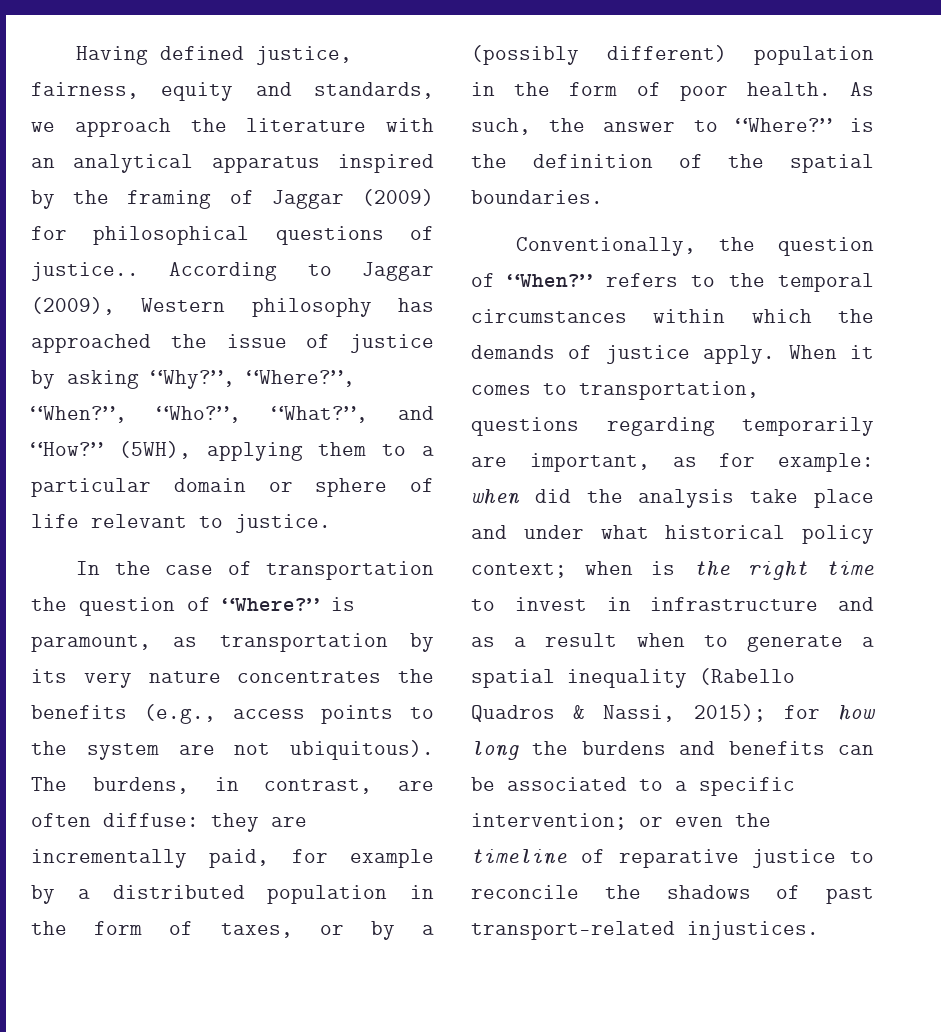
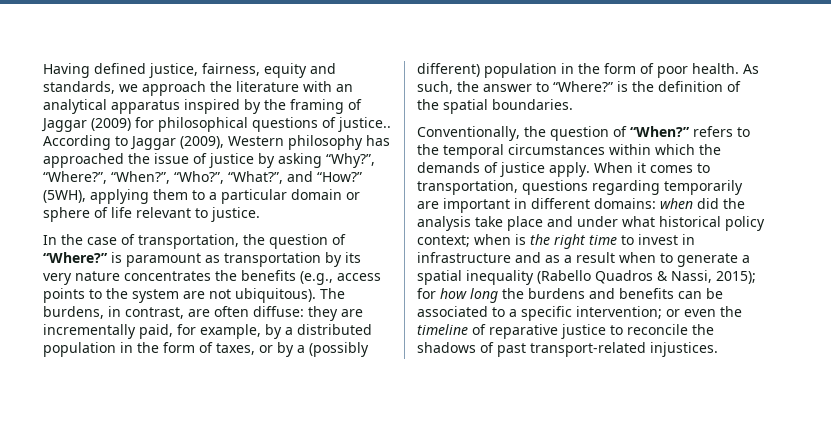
- In the case of transportation the question of “Where?” is paramount, as transportation by its very nature concentrates the benefits (e.g., access points to the system are not ubiquitous).
+ In the case of transportation, the question of “Where?” is paramount as transportation by its very nature concentrates the benefits (e.g., access points to the system are not ubiquitous).
- The burdens, in contrast, are often diffuse: they are incrementally paid, for example by a distributed population in the form of taxes, or by a (possibly different) population in the form of poor health.
+ The burdens, in contrast, are often diffuse: they are incrementally paid, for example, by a distributed population in the form of taxes, or by a (possibly different) population in the form of poor health.
- When it comes to transportation, questions regarding temporarily are important, as for example:
+ When it comes to transportation, questions regarding temporarily are important in different domains:

